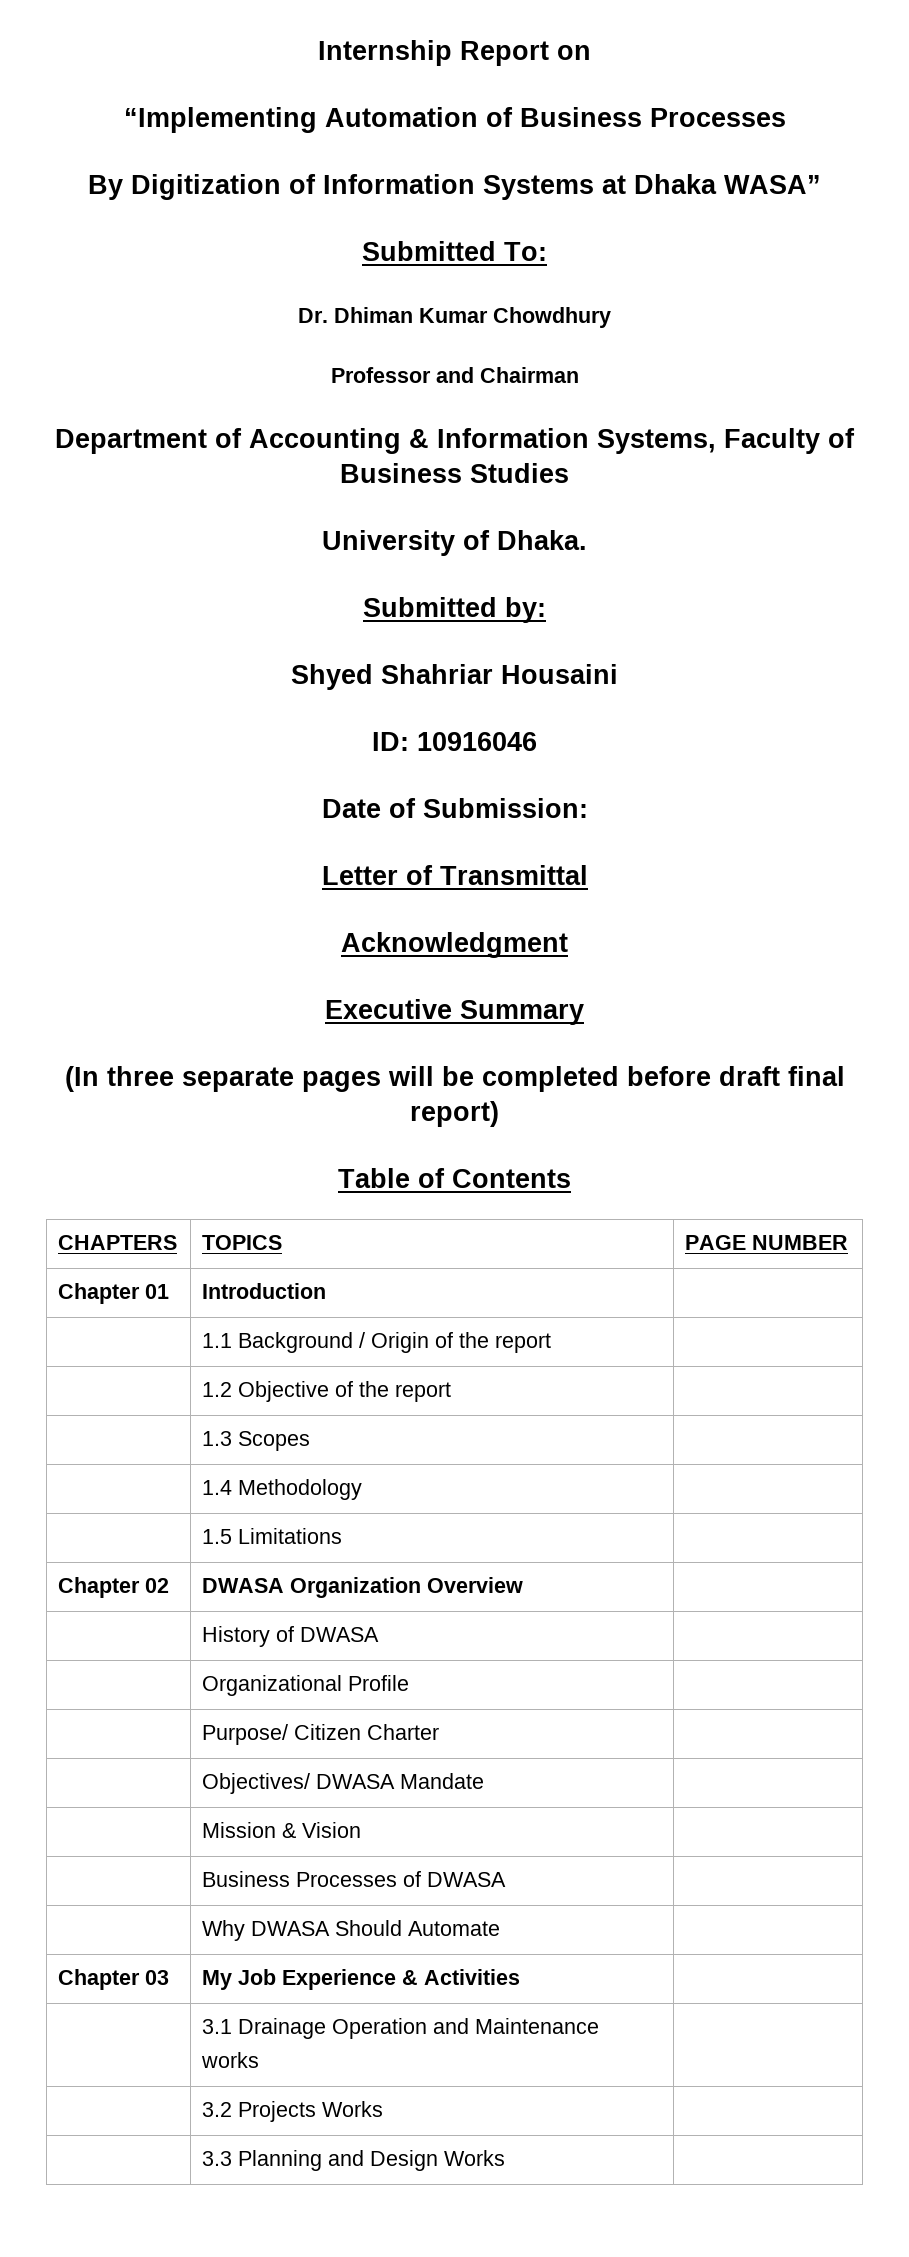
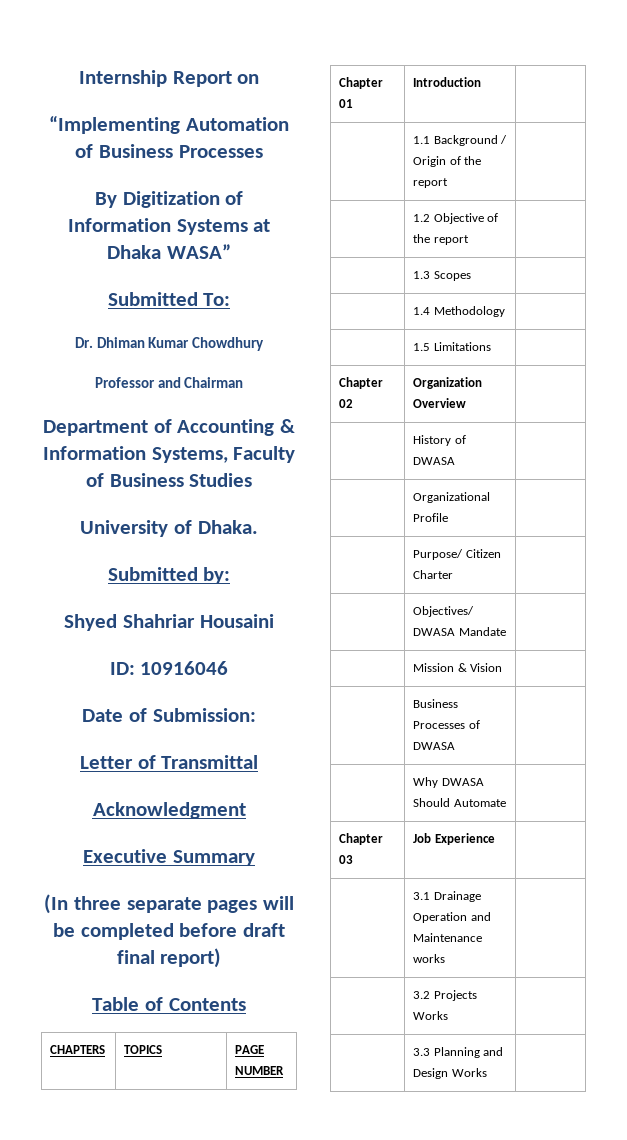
- Chapter 02 | DWASA Organization Overview |
+ Chapter 02 | Organization Overview |
- Chapter 03 | My Job Experience & Activities |
+ Chapter 03 | Job Experience |

